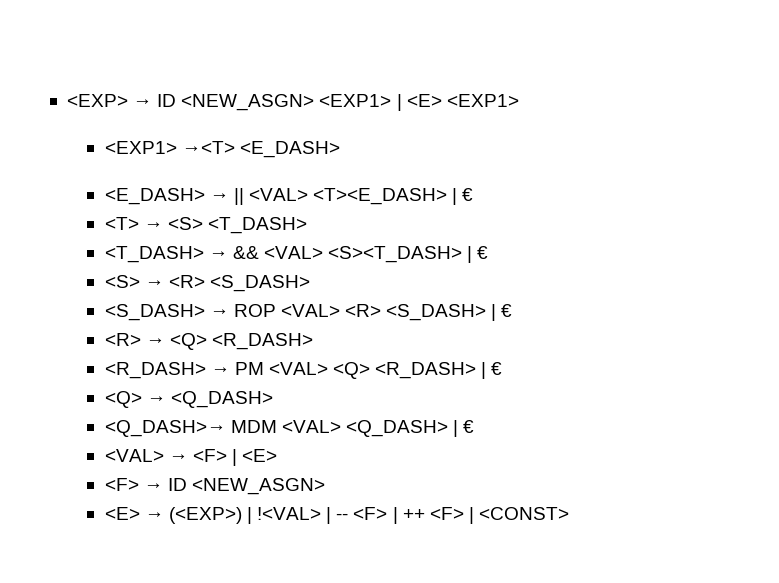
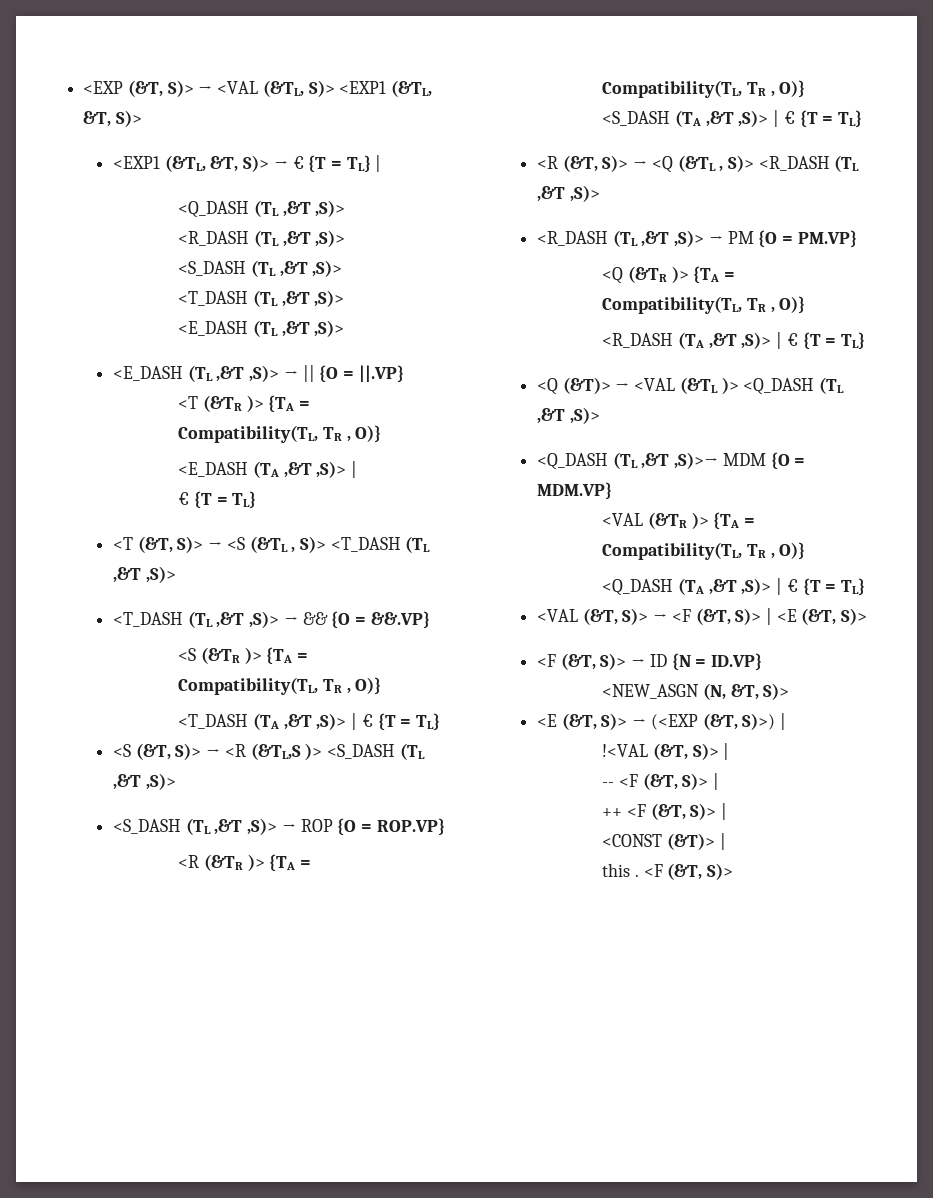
- <EXP> → ID <NEW_ASGN> <EXP1> | <E> <EXP1>
- <EXP1> →<T> <E_DASH>
- <E_DASH> → || <VAL> <T><E_DASH> | €
- <T> → <S> <T_DASH>
- <T_DASH> → && <VAL> <S><T_DASH> | €
- <S> → <R> <S_DASH>
- <S_DASH> → ROP <VAL> <R> <S_DASH> | €
- <R> → <Q> <R_DASH>
- <R_DASH> → PM <VAL> <Q> <R_DASH> | €
- <Q> → <Q_DASH>
- <Q_DASH>→ MDM <VAL> <Q_DASH> | €
- <VAL> → <F> | <E>
- <F> → ID <NEW_ASGN>
- <E> → (<EXP>) | !<VAL> | -- <F> | ++ <F> | <CONST>
+ <EXP (&T, S)> → <VAL (&TL, S)> <EXP1 (&TL, &T, S)>
+ <EXP1 (&TL, &T, S)> → € {T = TL} |
+ <Q_DASH (TL ,&T ,S)>
+ <R_DASH (TL ,&T ,S)>
+ <S_DASH (TL ,&T ,S)>
+ <T_DASH (TL ,&T ,S)>
+ <E_DASH (TL ,&T ,S)>
+ <E_DASH (TL ,&T ,S)> → || {O = ||.VP}
+ <T (&TR )> {TA = Compatibility(TL, TR , O)}
+ <E_DASH (TA ,&T ,S)> |
+ € {T = TL}
+ <T (&T, S)> → <S (&TL , S)> <T_DASH (TL ,&T ,S)>
+ <T_DASH (TL ,&T ,S)> → && {O = &&.VP}
+ <S (&TR )> {TA = Compatibility(TL, TR , O)}
+ <T_DASH (TA ,&T ,S)> | € {T = TL}
+ <S (&T, S)> → <R (&TL,S )> <S_DASH (TL ,&T ,S)>
+ <S_DASH (TL ,&T ,S)> → ROP {O = ROP.VP}
+ <R (&TR )> {TA = Compatibility(TL, TR , O)} <S_DASH (TA ,&T ,S)> | € {T = TL}
+ <R (&T, S)> → <Q (&TL , S)> <R_DASH (TL ,&T ,S)>
+ <R_DASH (TL ,&T ,S)> → PM {O = PM.VP}
+ <Q (&TR )> {TA = Compatibility(TL, TR , O)}
+ <R_DASH (TA ,&T ,S)> | € {T = TL}
+ <Q (&T)> → <VAL (&TL )> <Q_DASH (TL ,&T ,S)>
+ <Q_DASH (TL ,&T ,S)>→ MDM {O = MDM.VP}
+ <VAL (&TR )> {TA = Compatibility(TL, TR , O)}
+ <Q_DASH (TA ,&T ,S)> | € {T = TL}
+ <VAL (&T, S)> → <F (&T, S)> | <E (&T, S)>
+ <F (&T, S)> → ID {N = ID.VP}
+ <NEW_ASGN (N, &T, S)>
+ <E (&T, S)> → (<EXP (&T, S)>) |
+ !<VAL (&T, S)> |
+ -- <F (&T, S)> |
+ ++ <F (&T, S)> |
+ <CONST (&T)> |
+ this . <F (&T, S)>

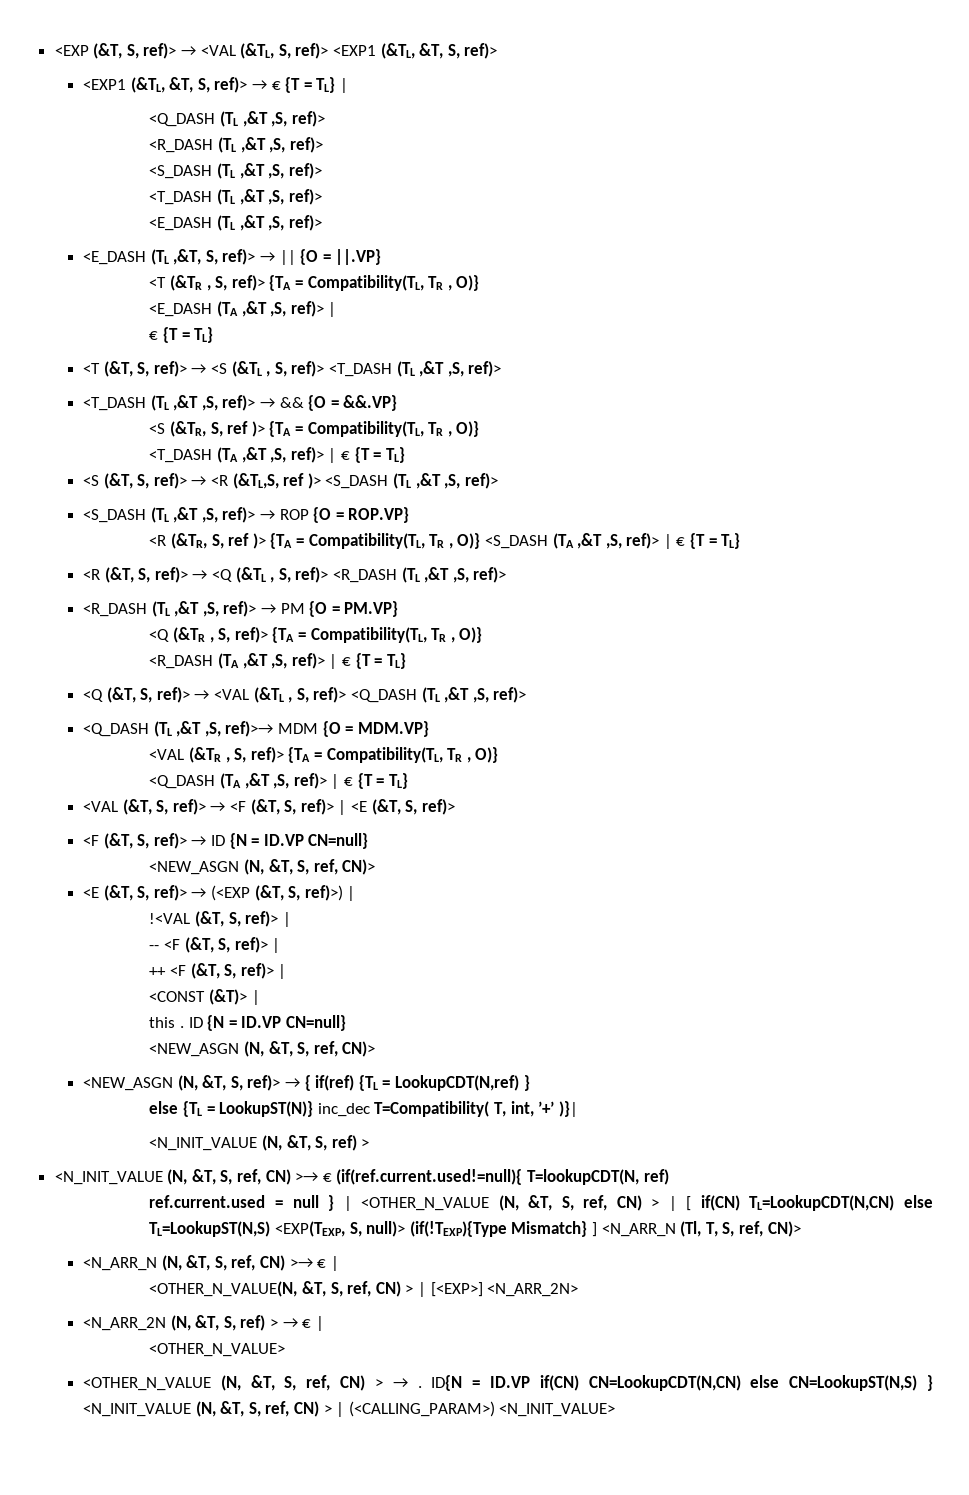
- <EXP (&T, S)> → <VAL (&TL, S)> <EXP1 (&TL, &T, S)>
- <EXP1 (&TL, &T, S)> → € {T = TL} |
- <Q_DASH (TL ,&T ,S)>
- <R_DASH (TL ,&T ,S)>
- <S_DASH (TL ,&T ,S)>
- <T_DASH (TL ,&T ,S)>
- <E_DASH (TL ,&T ,S)>
- <E_DASH (TL ,&T ,S)> → || {O = ||.VP}
+ <EXP (&T, S, ref)> → <VAL (&TL, S, ref)> <EXP1 (&TL, &T, S, ref)>
+ <EXP1 (&TL, &T, S, ref)> → € {T = TL} |
+ <Q_DASH (TL ,&T ,S, ref)>
+ <R_DASH (TL ,&T ,S, ref)>
+ <S_DASH (TL ,&T ,S, ref)>
+ <T_DASH (TL ,&T ,S, ref)>
+ <E_DASH (TL ,&T ,S, ref)>
+ <E_DASH (TL ,&T, S, ref)> → || {O = ||.VP}
- <T (&TR )> {TA = Compatibility(TL, TR , O)}
+ <T (&TR , S, ref)> {TA = Compatibility(TL, TR , O)}
- <E_DASH (TA ,&T ,S)> |
+ <E_DASH (TA ,&T ,S, ref)> |
- <T (&T, S)> → <S (&TL , S)> <T_DASH (TL ,&T ,S)>
- <T_DASH (TL ,&T ,S)> → && {O = &&.VP}
+ <T (&T, S, ref)> → <S (&TL , S, ref)> <T_DASH (TL ,&T ,S, ref)>
+ <T_DASH (TL ,&T ,S, ref)> → && {O = &&.VP}
- <S (&TR )> {TA = Compatibility(TL, TR , O)}
+ <S (&TR, S, ref )> {TA = Compatibility(TL, TR , O)}
- <T_DASH (TA ,&T ,S)> | € {T = TL}
+ <T_DASH (TA ,&T ,S, ref)> | € {T = TL}
- <S (&T, S)> → <R (&TL,S )> <S_DASH (TL ,&T ,S)>
- <S_DASH (TL ,&T ,S)> → ROP {O = ROP.VP}
+ <S (&T, S, ref)> → <R (&TL,S, ref )> <S_DASH (TL ,&T ,S, ref)>
+ <S_DASH (TL ,&T ,S, ref)> → ROP {O = ROP.VP}
- <R (&TR )> {TA = Compatibility(TL, TR , O)} <S_DASH (TA ,&T ,S)> | € {T = TL}
+ <R (&TR, S, ref )> {TA = Compatibility(TL, TR , O)} <S_DASH (TA ,&T ,S, ref)> | € {T = TL}
- <R (&T, S)> → <Q (&TL , S)> <R_DASH (TL ,&T ,S)>
- <R_DASH (TL ,&T ,S)> → PM {O = PM.VP}
+ <R (&T, S, ref)> → <Q (&TL , S, ref)> <R_DASH (TL ,&T ,S, ref)>
+ <R_DASH (TL ,&T ,S, ref)> → PM {O = PM.VP}
- <Q (&TR )> {TA = Compatibility(TL, TR , O)}
+ <Q (&TR , S, ref)> {TA = Compatibility(TL, TR , O)}
- <R_DASH (TA ,&T ,S)> | € {T = TL}
+ <R_DASH (TA ,&T ,S, ref)> | € {T = TL}
- <Q (&T)> → <VAL (&TL )> <Q_DASH (TL ,&T ,S)>
- <Q_DASH (TL ,&T ,S)>→ MDM {O = MDM.VP}
+ <Q (&T, S, ref)> → <VAL (&TL , S, ref)> <Q_DASH (TL ,&T ,S, ref)>
+ <Q_DASH (TL ,&T ,S, ref)>→ MDM {O = MDM.VP}
- <VAL (&TR )> {TA = Compatibility(TL, TR , O)}
+ <VAL (&TR , S, ref)> {TA = Compatibility(TL, TR , O)}
- <Q_DASH (TA ,&T ,S)> | € {T = TL}
+ <Q_DASH (TA ,&T ,S, ref)> | € {T = TL}
- <VAL (&T, S)> → <F (&T, S)> | <E (&T, S)>
- <F (&T, S)> → ID {N = ID.VP}
- <NEW_ASGN (N, &T, S)>
- <E (&T, S)> → (<EXP (&T, S)>) |
+ <VAL (&T, S, ref)> → <F (&T, S, ref)> | <E (&T, S, ref)>
+ <F (&T, S, ref)> → ID {N = ID.VP CN=null}
+ <NEW_ASGN (N, &T, S, ref, CN)>
+ <E (&T, S, ref)> → (<EXP (&T, S, ref)>) |
- !<VAL (&T, S)> |
+ !<VAL (&T, S, ref)> |
- -- <F (&T, S)> |
+ -- <F (&T, S, ref)> |
- ++ <F (&T, S)> |
+ ++ <F (&T, S, ref)> |
- this . <F (&T, S)>
+ this . ID {N = ID.VP CN=null}
+ <NEW_ASGN (N, &T, S, ref, CN)>
+ <NEW_ASGN (N, &T, S, ref)> → { if(ref) {TL = LookupCDT(N,ref) }
+ else {TL = LookupST(N)} inc_dec T=Compatibility( T, int, ’+’ )}|
+ <N_INIT_VALUE (N, &T, S, ref) >
+ <N_INIT_VALUE (N, &T, S, ref, CN) >→ € (if(ref.current.used!=null){ T=lookupCDT(N, ref)
+ ref.current.used = null } | <OTHER_N_VALUE (N, &T, S, ref, CN) > | [ if(CN) TL=LookupCDT(N,CN) else TL=LookupST(N,S) <EXP(TEXP, S, null)> (if(!TEXP){Type Mismatch} ] <N_ARR_N (Tl, T, S, ref, CN)>
+ <N_ARR_N (N, &T, S, ref, CN) >→ € |
+ <OTHER_N_VALUE(N, &T, S, ref, CN) > | [<EXP>] <N_ARR_2N>
+ <N_ARR_2N (N, &T, S, ref) > → € |
+ <OTHER_N_VALUE>
+ <OTHER_N_VALUE (N, &T, S, ref, CN) > → . ID{N = ID.VP if(CN) CN=LookupCDT(N,CN) else CN=LookupST(N,S) } <N_INIT_VALUE (N, &T, S, ref, CN) > | (<CALLING_PARAM>) <N_INIT_VALUE>

